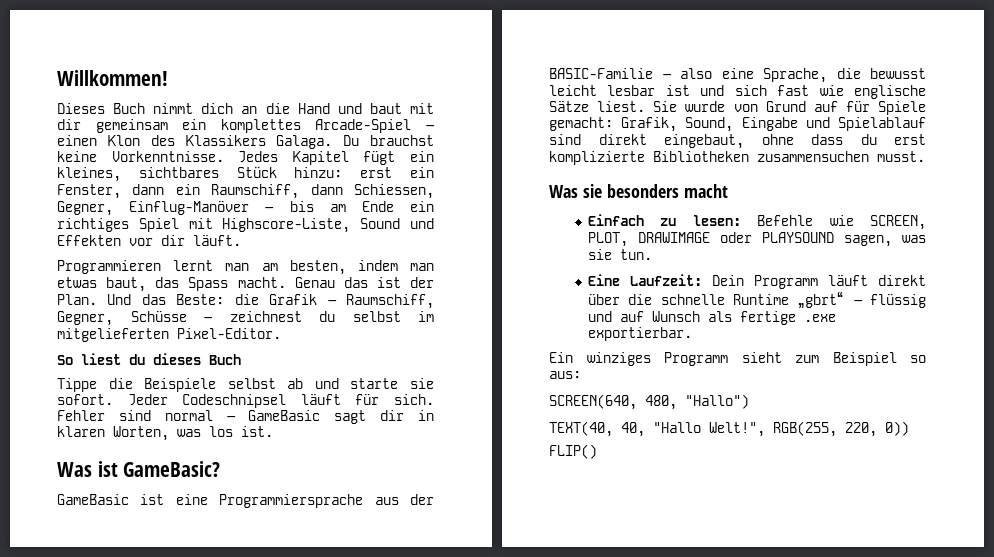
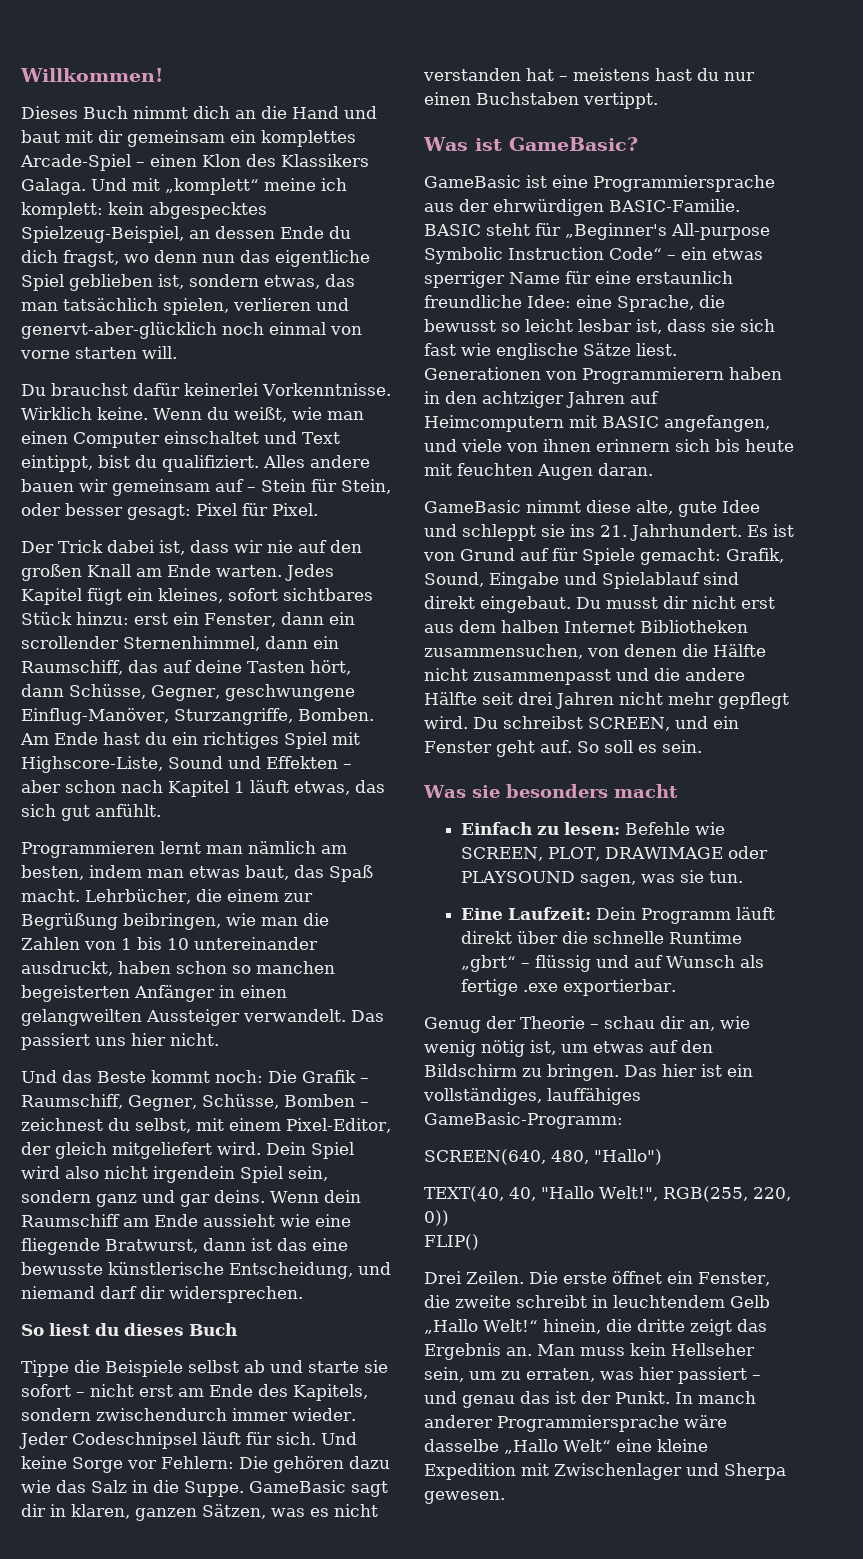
- Du brauchst keine Vorkenntnisse.
+ Und mit „komplett“ meine ich komplett: kein abgespecktes Spielzeug-Beispiel, an dessen Ende du dich fragst, wo denn nun das eigentliche Spiel geblieben ist, sondern etwas, das man tatsächlich spielen, verlieren und genervt-aber-glücklich noch einmal von vorne starten will.
+ Du brauchst dafür keinerlei Vorkenntnisse. Wirklich keine. Wenn du weißt, wie man einen Computer einschaltet und Text eintippt, bist du qualifiziert. Alles andere bauen wir gemeinsam auf – Stein für Stein, oder besser gesagt: Pixel für Pixel.
+ Der Trick dabei ist, dass wir nie auf den großen Knall am Ende warten.
- Jedes Kapitel fügt ein kleines, sichtbares Stück hinzu: erst ein Fenster, dann ein Raumschiff, dann Schiessen, Gegner, Einflug-Manöver – bis am Ende ein richtiges Spiel mit Highscore-Liste, Sound und Effekten vor dir läuft.
+ Jedes Kapitel fügt ein kleines, sofort sichtbares Stück hinzu: erst ein Fenster, dann ein scrollender Sternenhimmel, dann ein Raumschiff, das auf deine Tasten hört, dann Schüsse, Gegner, geschwungene Einflug-Manöver, Sturzangriffe, Bomben. Am Ende hast du ein richtiges Spiel mit Highscore-Liste, Sound und Effekten – aber schon nach Kapitel 1 läuft etwas, das sich gut anfühlt.
- Programmieren lernt man am besten, indem man etwas baut, das Spass macht. Genau das ist der Plan. Und das Beste: die Grafik – Raumschiff, Gegner, Schüsse – zeichnest du selbst im mitgelieferten Pixel-Editor.
+ Programmieren lernt man nämlich am besten, indem man etwas baut, das Spaß macht. Lehrbücher, die einem zur Begrüßung beibringen, wie man die Zahlen von 1 bis 10 untereinander ausdruckt, haben schon so manchen begeisterten Anfänger in einen gelangweilten Aussteiger verwandelt. Das passiert uns hier nicht.
+ Und das Beste kommt noch: Die Grafik – Raumschiff, Gegner, Schüsse, Bomben – zeichnest du selbst, mit einem Pixel-Editor, der gleich mitgeliefert wird. Dein Spiel wird also nicht irgendein Spiel sein, sondern ganz und gar deins. Wenn dein Raumschiff am Ende aussieht wie eine fliegende Bratwurst, dann ist das eine bewusste künstlerische Entscheidung, und niemand darf dir widersprechen.
- Tippe die Beispiele selbst ab und starte sie sofort.
+ Tippe die Beispiele selbst ab und starte sie sofort – nicht erst am Ende des Kapitels, sondern zwischendurch immer wieder.
- Fehler sind normal – GameBasic sagt dir in klaren Worten, was los ist.
+ Und keine Sorge vor Fehlern: Die gehören dazu wie das Salz in die Suppe. GameBasic sagt dir in klaren, ganzen Sätzen, was es nicht verstanden hat – meistens hast du nur einen Buchstaben vertippt.
- GameBasic ist eine Programmiersprache aus der BASIC-Familie – also eine Sprache, die bewusst leicht lesbar ist und sich fast wie englische Sätze liest.
+ GameBasic ist eine Programmiersprache aus der ehrwürdigen BASIC-Familie. BASIC steht für „Beginner's All-purpose Symbolic Instruction Code“ – ein etwas sperriger Name für eine erstaunlich freundliche Idee: eine Sprache, die bewusst so leicht lesbar ist, dass sie sich fast wie englische Sätze liest.
- Sie wurde von Grund auf für Spiele gemacht: Grafik, Sound, Eingabe und Spielablauf sind direkt eingebaut, ohne dass du erst komplizierte Bibliotheken zusammensuchen musst.
+ Generationen von Programmierern haben in den achtziger Jahren auf Heimcomputern mit BASIC angefangen, und viele von ihnen erinnern sich bis heute mit feuchten Augen daran.
+ GameBasic nimmt diese alte, gute Idee und schleppt sie ins 21. Jahrhundert. Es ist von Grund auf für Spiele gemacht: Grafik, Sound, Eingabe und Spielablauf sind direkt eingebaut. Du musst dir nicht erst aus dem halben Internet Bibliotheken zusammensuchen, von denen die Hälfte nicht zusammenpasst und die andere Hälfte seit drei Jahren nicht mehr gepflegt wird. Du schreibst SCREEN, und ein Fenster geht auf. So soll es sein.
- Ein winziges Programm sieht zum Beispiel so aus:
+ Genug der Theorie – schau dir an, wie wenig nötig ist, um etwas auf den Bildschirm zu bringen. Das hier ist ein vollständiges, lauffähiges GameBasic-Programm:
+ Drei Zeilen. Die erste öffnet ein Fenster, die zweite schreibt in leuchtendem Gelb „Hallo Welt!“ hinein, die dritte zeigt das Ergebnis an. Man muss kein Hellseher sein, um zu erraten, was hier passiert – und genau das ist der Punkt. In manch anderer Programmiersprache wäre dasselbe „Hallo Welt“ eine kleine Expedition mit Zwischenlager und Sherpa gewesen.

